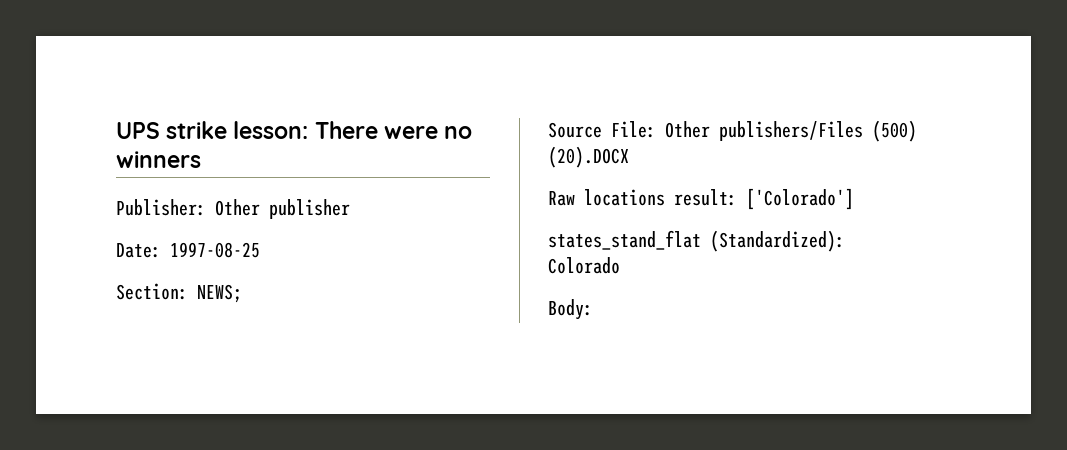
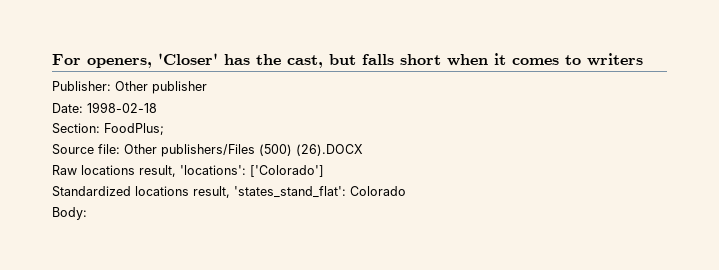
- UPS strike lesson: There were no winners
+ For openers, 'Closer' has the cast, but falls short when it comes to writers
- Date: 1997-08-25
+ Date: 1998-02-18
- Section: NEWS;
+ Section: FoodPlus;
- Source File: Other publishers/Files (500) (20).DOCX
+ Source file: Other publishers/Files (500) (26).DOCX
- Raw locations result: ['Colorado']
+ Raw locations result, 'locations': ['Colorado']
- states_stand_flat (Standardized): Colorado
+ Standardized locations result, 'states_stand_flat': Colorado

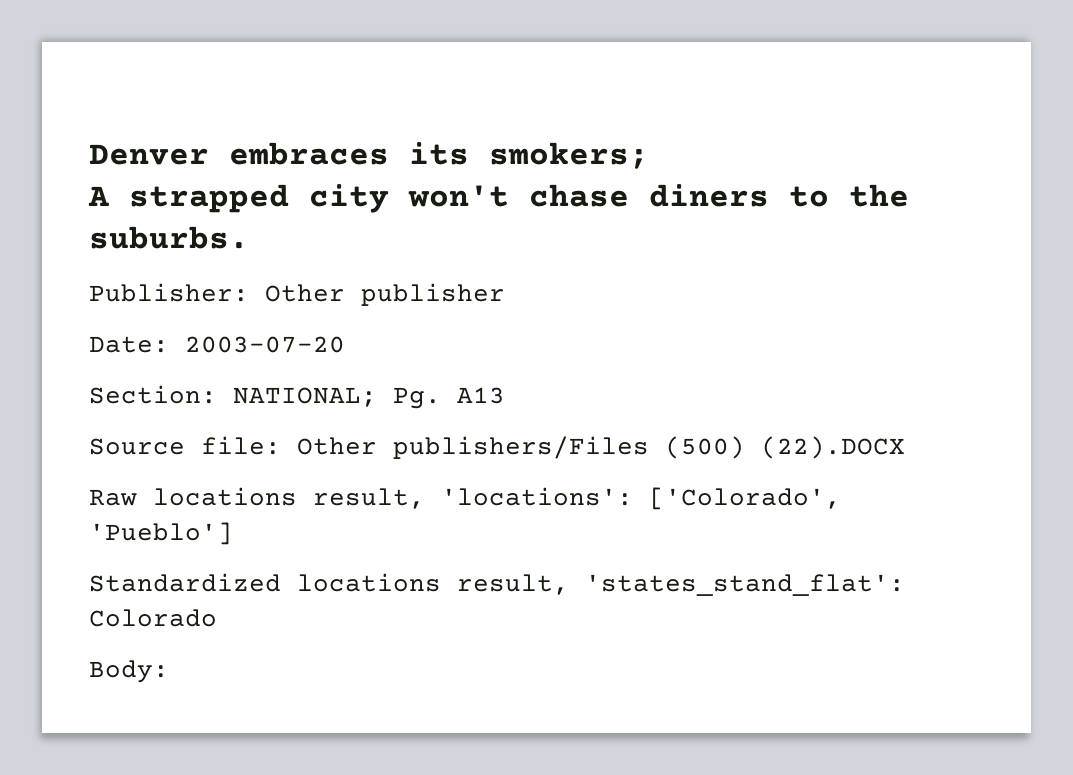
- For openers, 'Closer' has the cast, but falls short when it comes to writers
+ Denver embraces its smokers;
+ A strapped city won't chase diners to the suburbs.
- Date: 1998-02-18
+ Date: 2003-07-20
- Section: FoodPlus;
+ Section: NATIONAL; Pg. A13
- Source file: Other publishers/Files (500) (26).DOCX
+ Source file: Other publishers/Files (500) (22).DOCX
- Raw locations result, 'locations': ['Colorado']
+ Raw locations result, 'locations': ['Colorado', 'Pueblo']

